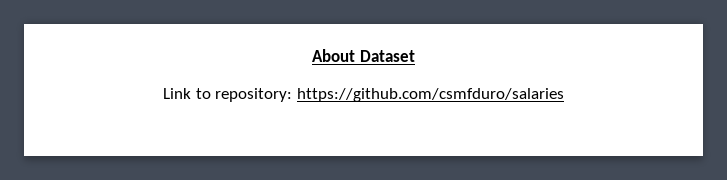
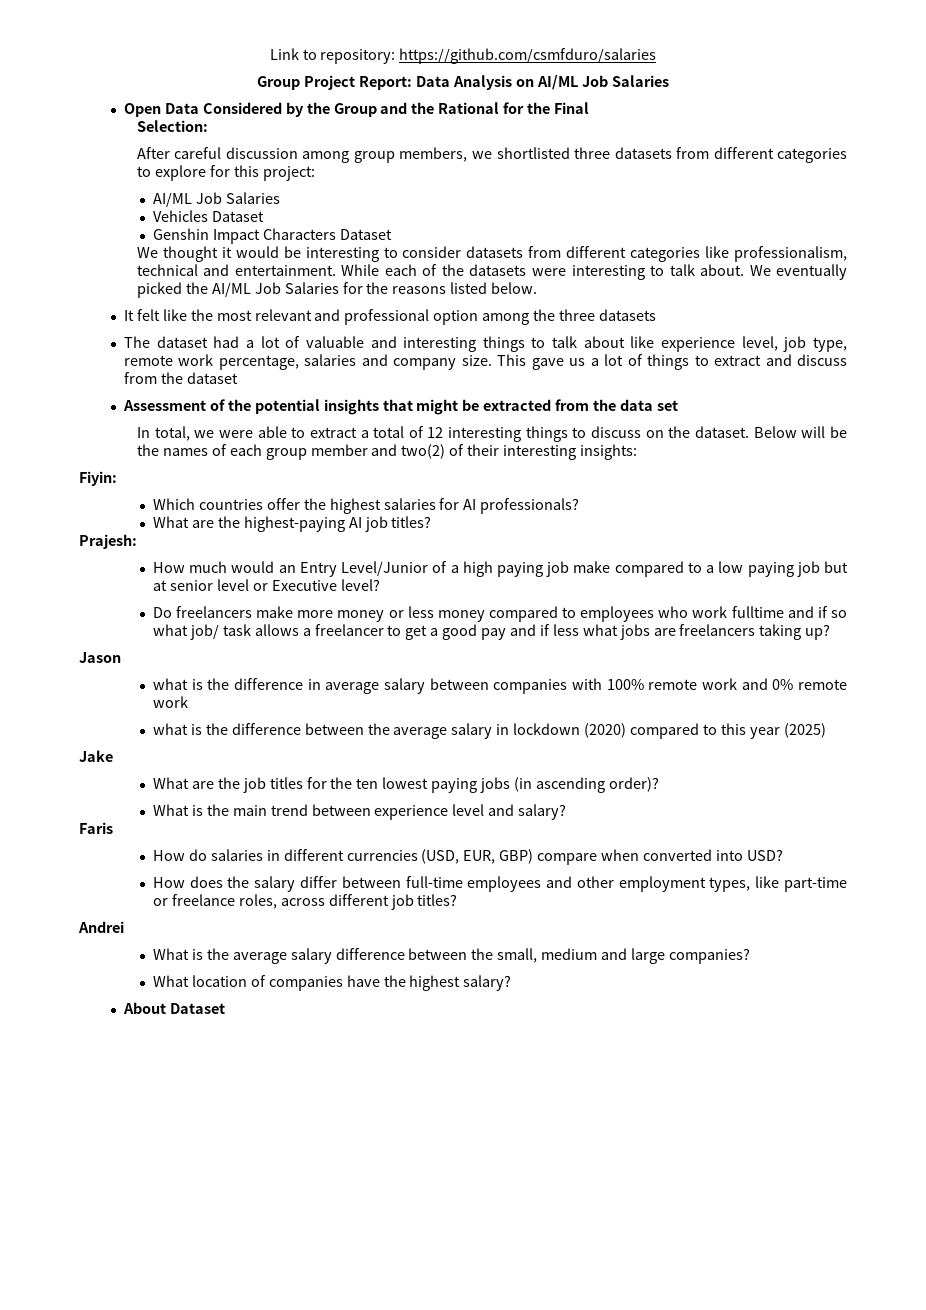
- About Dataset
+ Group Project Report: Data Analysis on AI/ML Job Salaries
+ Open Data Considered by the Group and the Rational for the Final
+ Selection:
+ After careful discussion among group members, we shortlisted three datasets from different categories to explore for this project:
+ AI/ML Job Salaries
+ Vehicles Dataset
+ Genshin Impact Characters Dataset
+ We thought it would be interesting to consider datasets from different categories like professionalism, technical and entertainment. While each of the datasets were interesting to talk about. We eventually picked the AI/ML Job Salaries for the reasons listed below.
+ It felt like the most relevant and professional option among the three datasets
+ The dataset had a lot of valuable and interesting things to talk about like experience level, job type, remote work percentage, salaries and company size. This gave us a lot of things to extract and discuss from the dataset
+ Assessment of the potential insights that might be extracted from the data set
+ In total, we were able to extract a total of 12 interesting things to discuss on the dataset. Below will be the names of each group member and two(2) of their interesting insights:
+ Fiyin:
+ Which countries offer the highest salaries for AI professionals?
+ What are the highest-paying AI job titles?
+ Prajesh:
+ How much would an Entry Level/Junior of a high paying job make compared to a low paying job but at senior level or Executive level?
+ Do freelancers make more money or less money compared to employees who work fulltime and if so what job/ task allows a freelancer to get a good pay and if less what jobs are freelancers taking up?
+ Jason
+ what is the difference in average salary between companies with 100% remote work and 0% remote work
+ what is the difference between the average salary in lockdown (2020) compared to this year (2025)
+ Jake
+ What are the job titles for the ten lowest paying jobs (in ascending order)?
+ What is the main trend between experience level and salary?
+ Faris
+ How do salaries in different currencies (USD, EUR, GBP) compare when converted into USD?
+ How does the salary differ between full-time employees and other employment types, like part-time or freelance roles, across different job titles?
+ Andrei
+ What is the average salary difference between the small, medium and large companies?
+ What location of companies have the highest salary?
+ About Dataset

